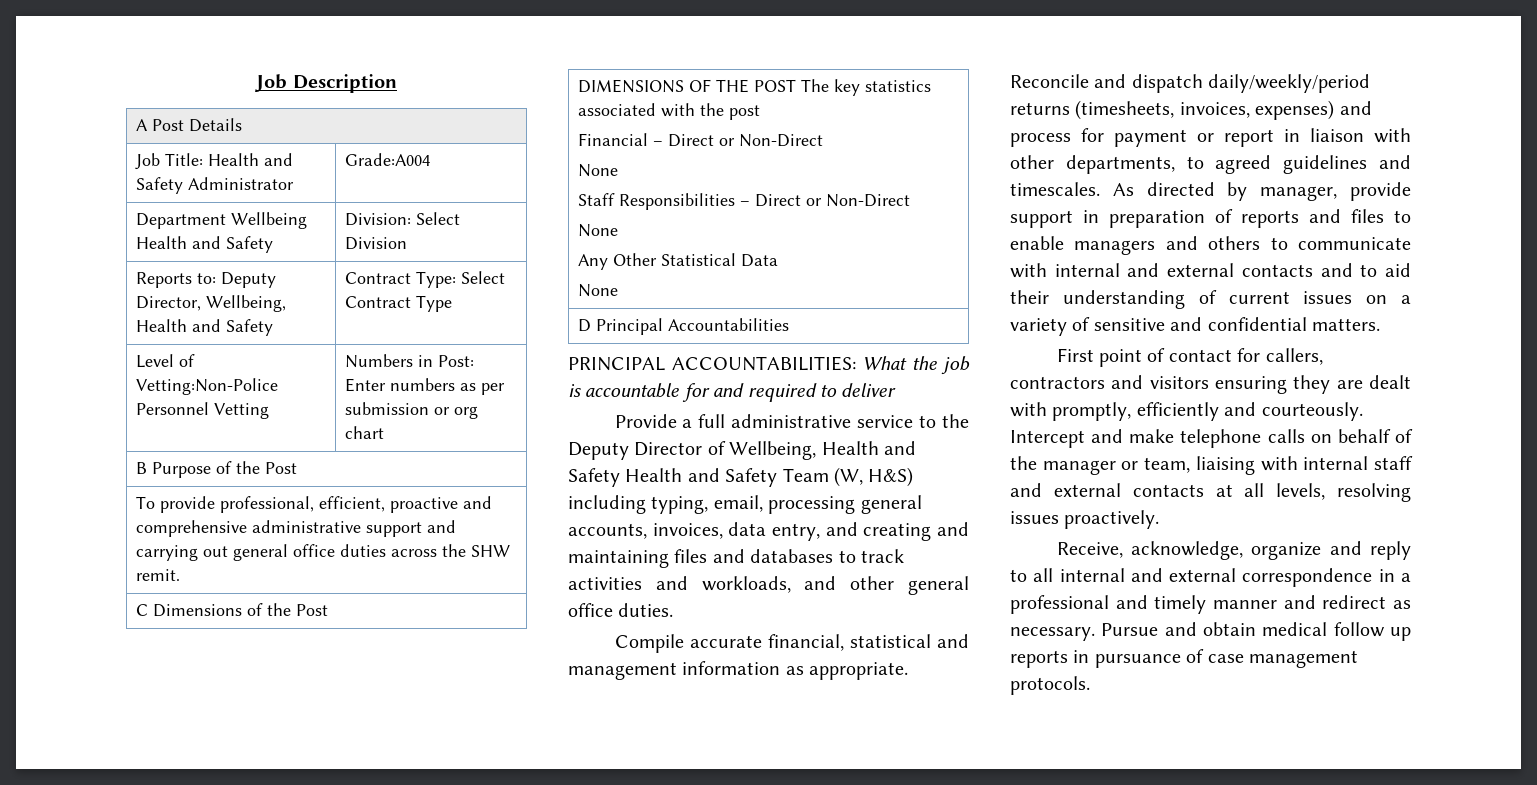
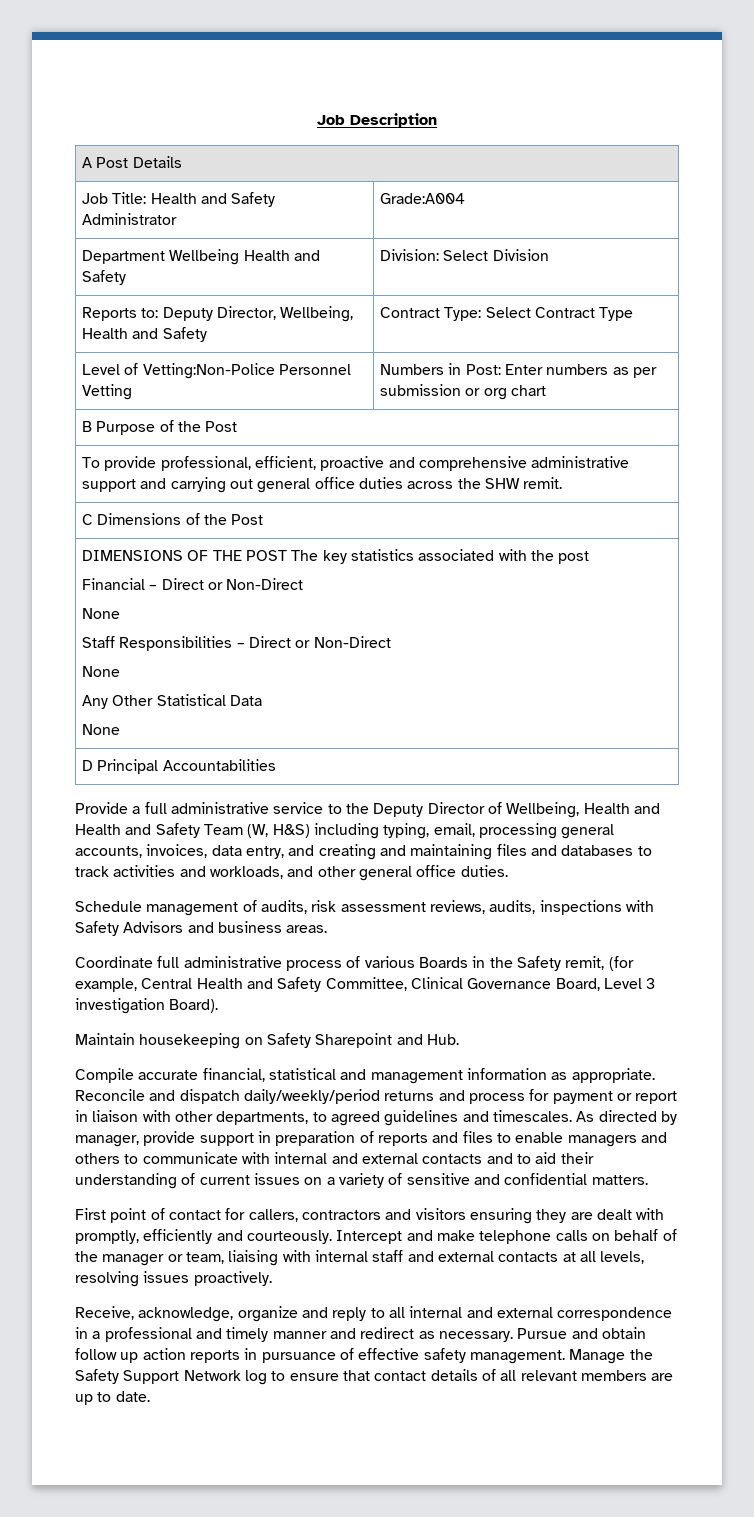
- PRINCIPAL ACCOUNTABILITIES: What the job is accountable for and required to deliver
- Provide a full administrative service to the Deputy Director of Wellbeing, Health and Safety Health and Safety Team (W, H&S) including typing, email, processing general accounts, invoices, data entry, and creating and maintaining files and databases to track activities and workloads, and other general office duties.
+ Provide a full administrative service to the Deputy Director of Wellbeing, Health and Health and Safety Team (W, H&S) including typing, email, processing general accounts, invoices, data entry, and creating and maintaining files and databases to track activities and workloads, and other general office duties.
+ Schedule management of audits, risk assessment reviews, audits, inspections with Safety Advisors and business areas.
+ Coordinate full administrative process of various Boards in the Safety remit, (for example, Central Health and Safety Committee, Clinical Governance Board, Level 3 investigation Board).
+ Maintain housekeeping on Safety Sharepoint and Hub.
- Reconcile and dispatch daily/weekly/period returns (timesheets, invoices, expenses) and process for payment or report in liaison with other departments, to agreed guidelines and timescales.
+ Reconcile and dispatch daily/weekly/period returns and process for payment or report in liaison with other departments, to agreed guidelines and timescales.
- Pursue and obtain medical follow up reports in pursuance of case management protocols.
+ Pursue and obtain follow up action reports in pursuance of effective safety management. Manage the Safety Support Network log to ensure that contact details of all relevant members are up to date.

